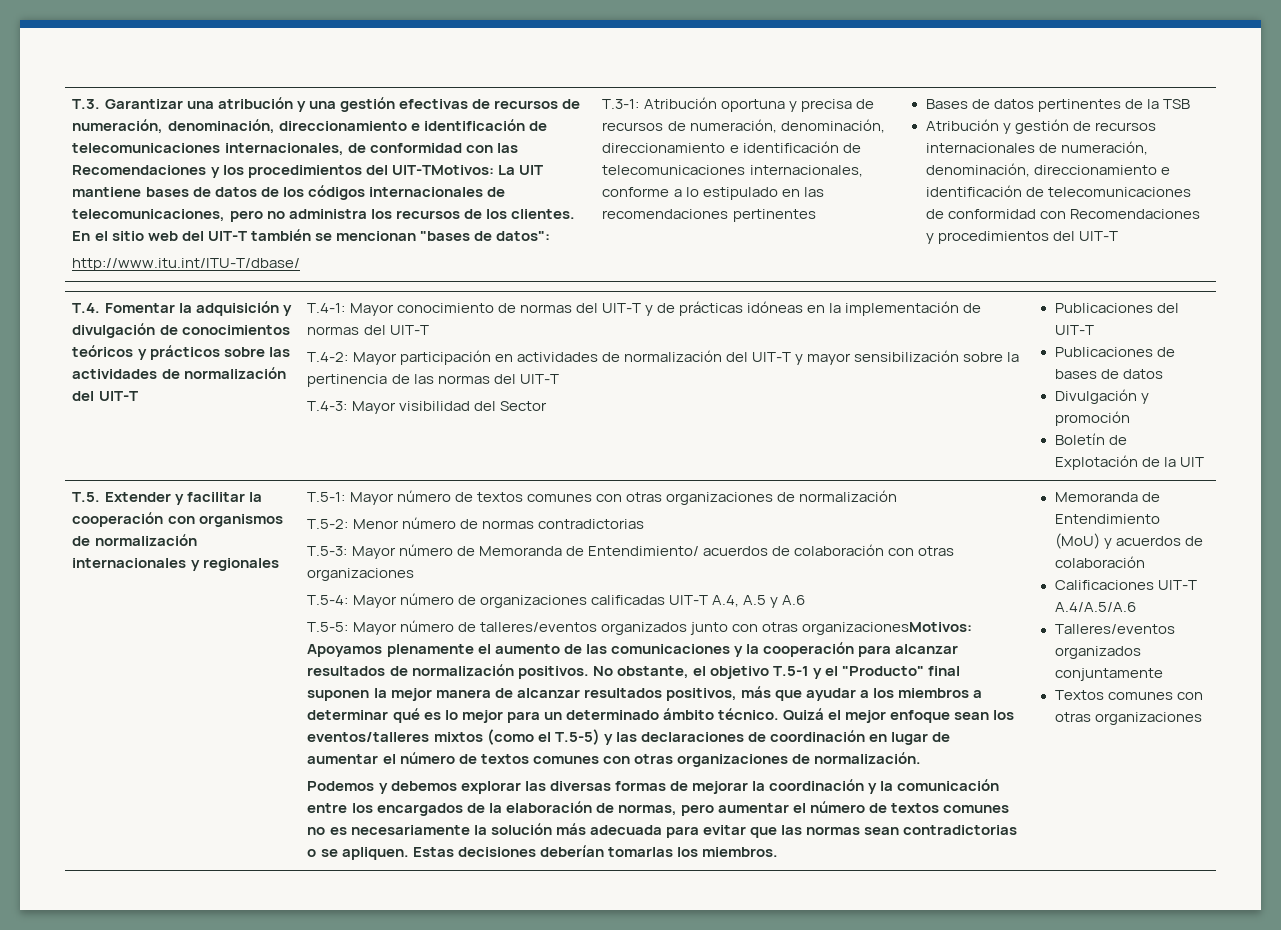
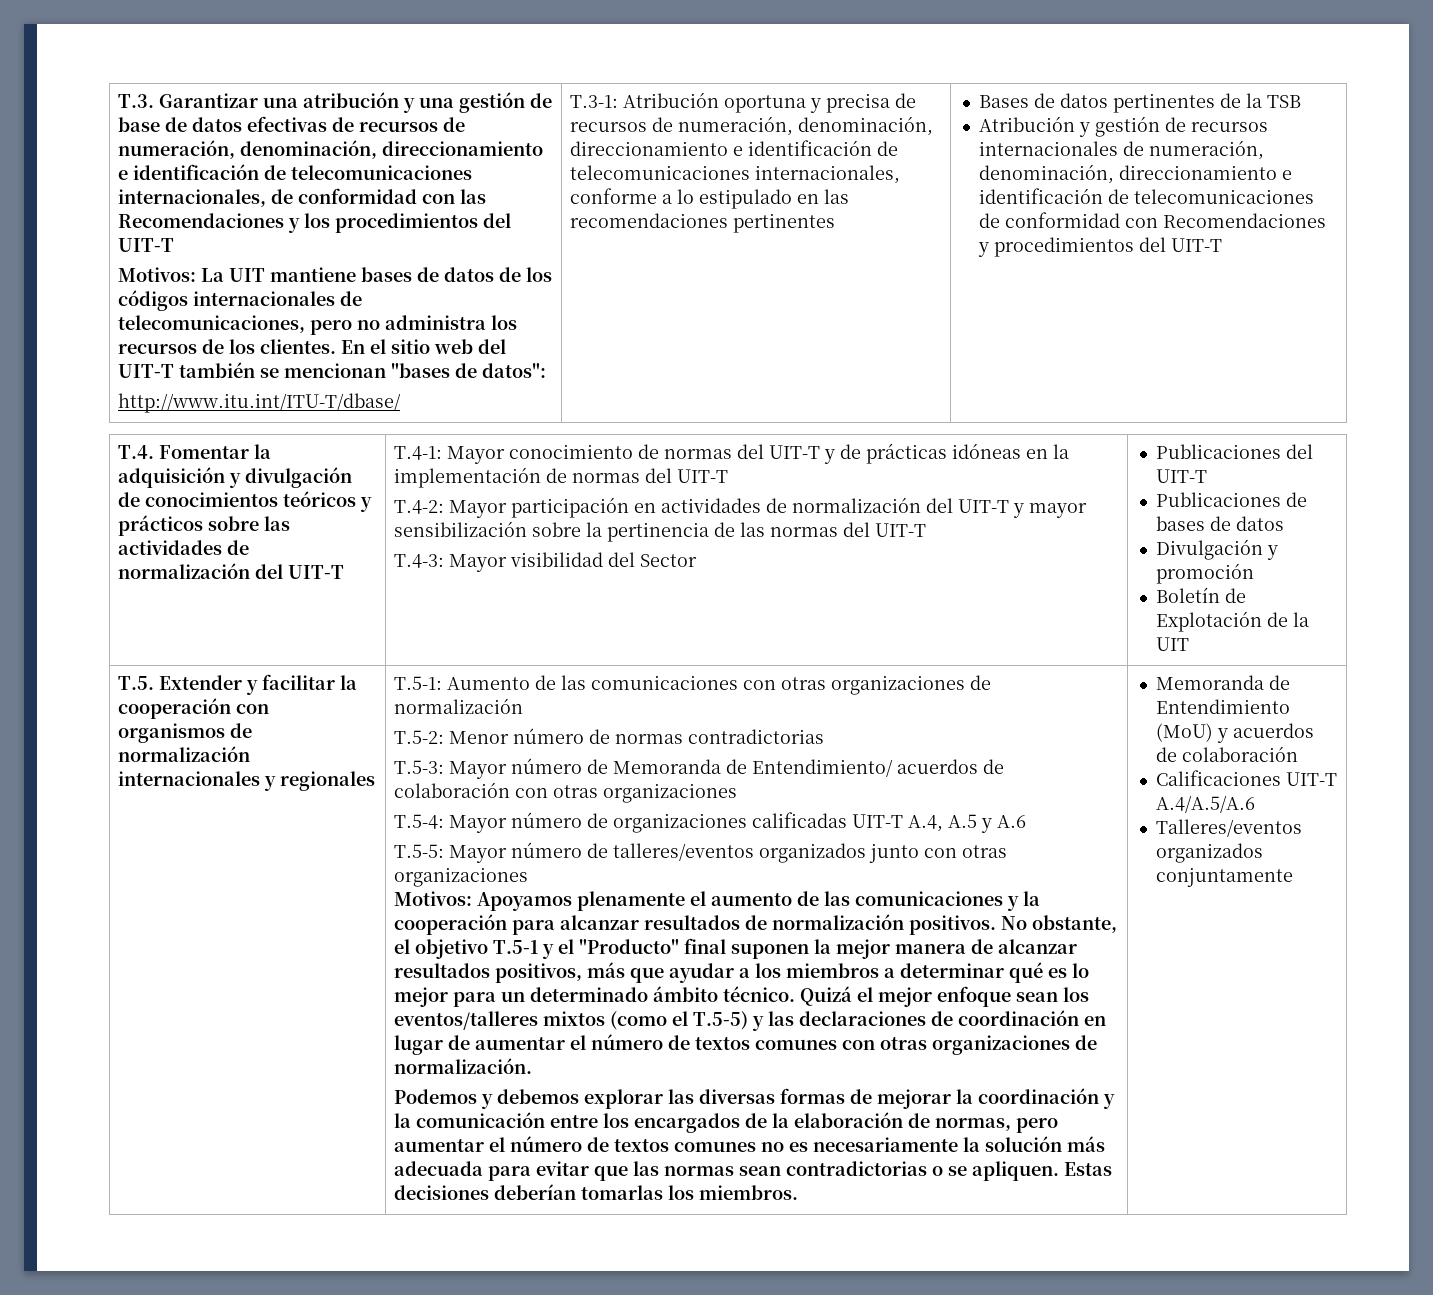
- T.3. Garantizar una atribución y una gestión efectivas de recursos de numeración, denominación, direccionamiento e identificación de telecomunicaciones internacionales, de conformidad con las Recomendaciones y los procedimientos del UIT-TMotivos: La UIT mantiene bases de datos de los códigos internacionales de telecomunicaciones, pero no administra los recursos de los clientes.
+ T.3. Garantizar una atribución y una gestión de base de datos efectivas de recursos de numeración, denominación, direccionamiento e identificación de telecomunicaciones internacionales, de conformidad con las Recomendaciones y los procedimientos del UIT-T
+ Motivos: La UIT mantiene bases de datos de los códigos internacionales de telecomunicaciones, pero no administra los recursos de los clientes.
- T.5-1: Mayor número de textos comunes con otras organizaciones de normalización
+ T.5-1: Aumento de las comunicaciones con otras organizaciones de normalización
- T.5-5: Mayor número de talleres/eventos organizados junto con otras organizacionesMotivos: Apoyamos plenamente el aumento de las comunicaciones y la cooperación para alcanzar resultados de normalización positivos.
+ T.5-5: Mayor número de talleres/eventos organizados junto con otras organizaciones
+ Motivos: Apoyamos plenamente el aumento de las comunicaciones y la cooperación para alcanzar resultados de normalización positivos.
- Textos comunes con otras organizaciones

